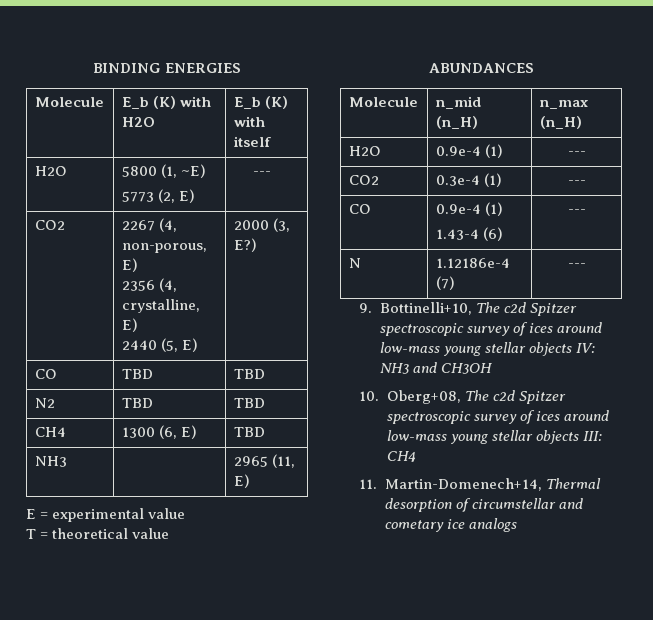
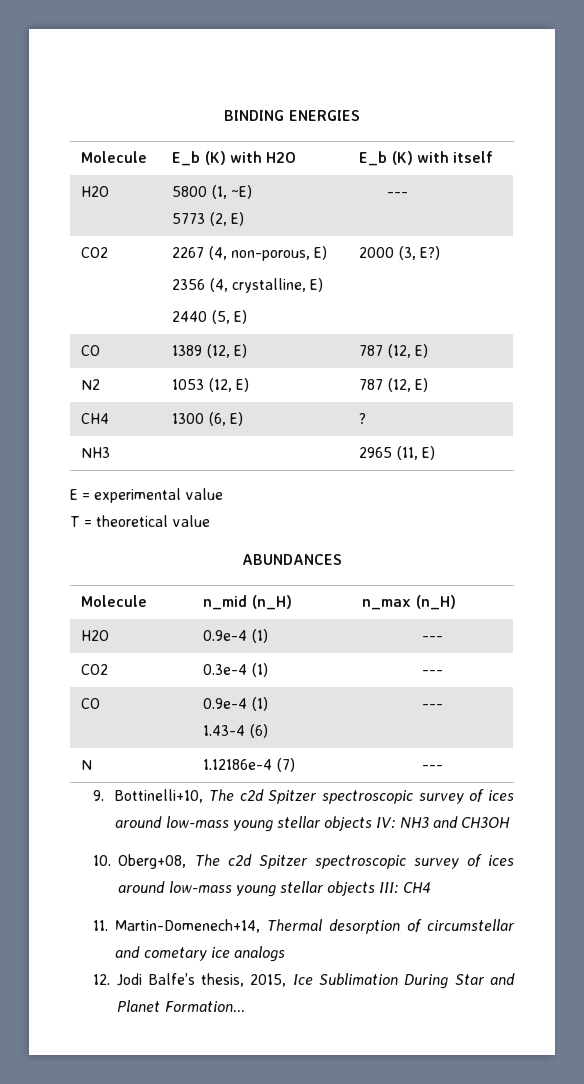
- CO | TBD | TBD
- N2 | TBD | TBD
+ CO | 1389 (12, E) | 787 (12, E)
+ N2 | 1053 (12, E) | 787 (12, E)
- CH4 | 1300 (6, E) | TBD
+ CH4 | 1300 (6, E) | ?
+ 12. Jodi Balfe’s thesis, 2015, Ice Sublimation During Star and Planet Formation...

